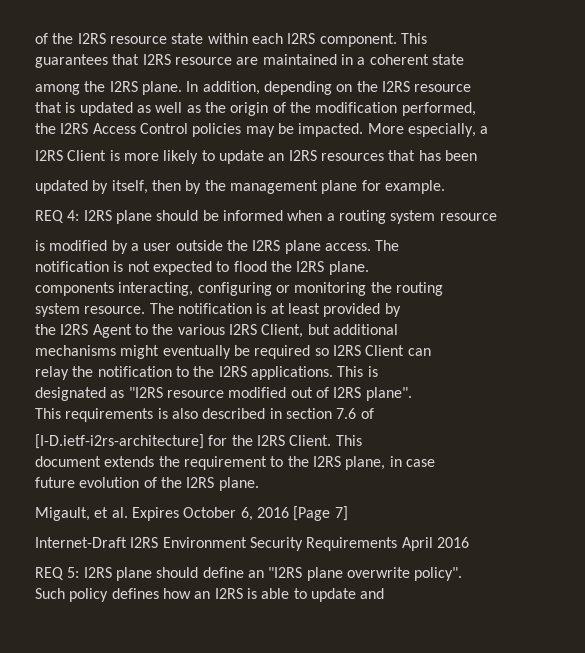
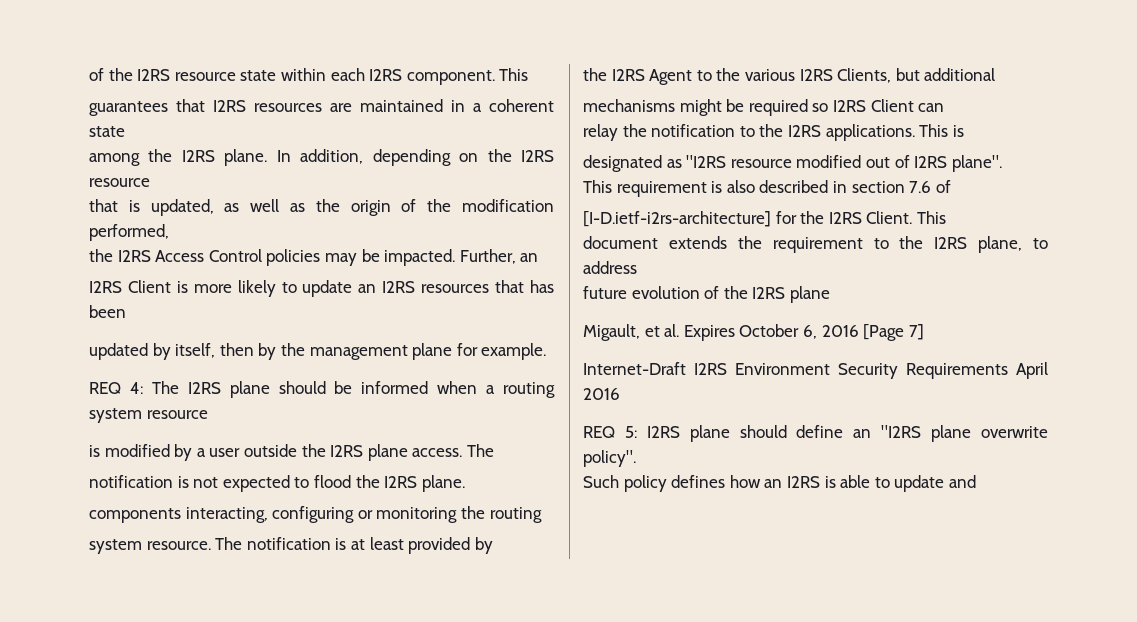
- guarantees that I2RS resource are maintained in a coherent state
+ guarantees that I2RS resources are maintained in a coherent state
- that is updated as well as the origin of the modification performed,
+ that is updated, as well as the origin of the modification performed,
- More especially, a
+ Further, an
- REQ 4: I2RS plane should be informed when a routing system resource
+ REQ 4: The I2RS plane should be informed when a routing system resource
- the I2RS Agent to the various I2RS Client, but additional
+ the I2RS Agent to the various I2RS Clients, but additional
- mechanisms might eventually be required so I2RS Client can
+ mechanisms might be required so I2RS Client can
- This requirements is also described in section 7.6 of
+ This requirement is also described in section 7.6 of
- document extends the requirement to the I2RS plane, in case
+ document extends the requirement to the I2RS plane, to address
- future evolution of the I2RS plane.
+ future evolution of the I2RS plane

